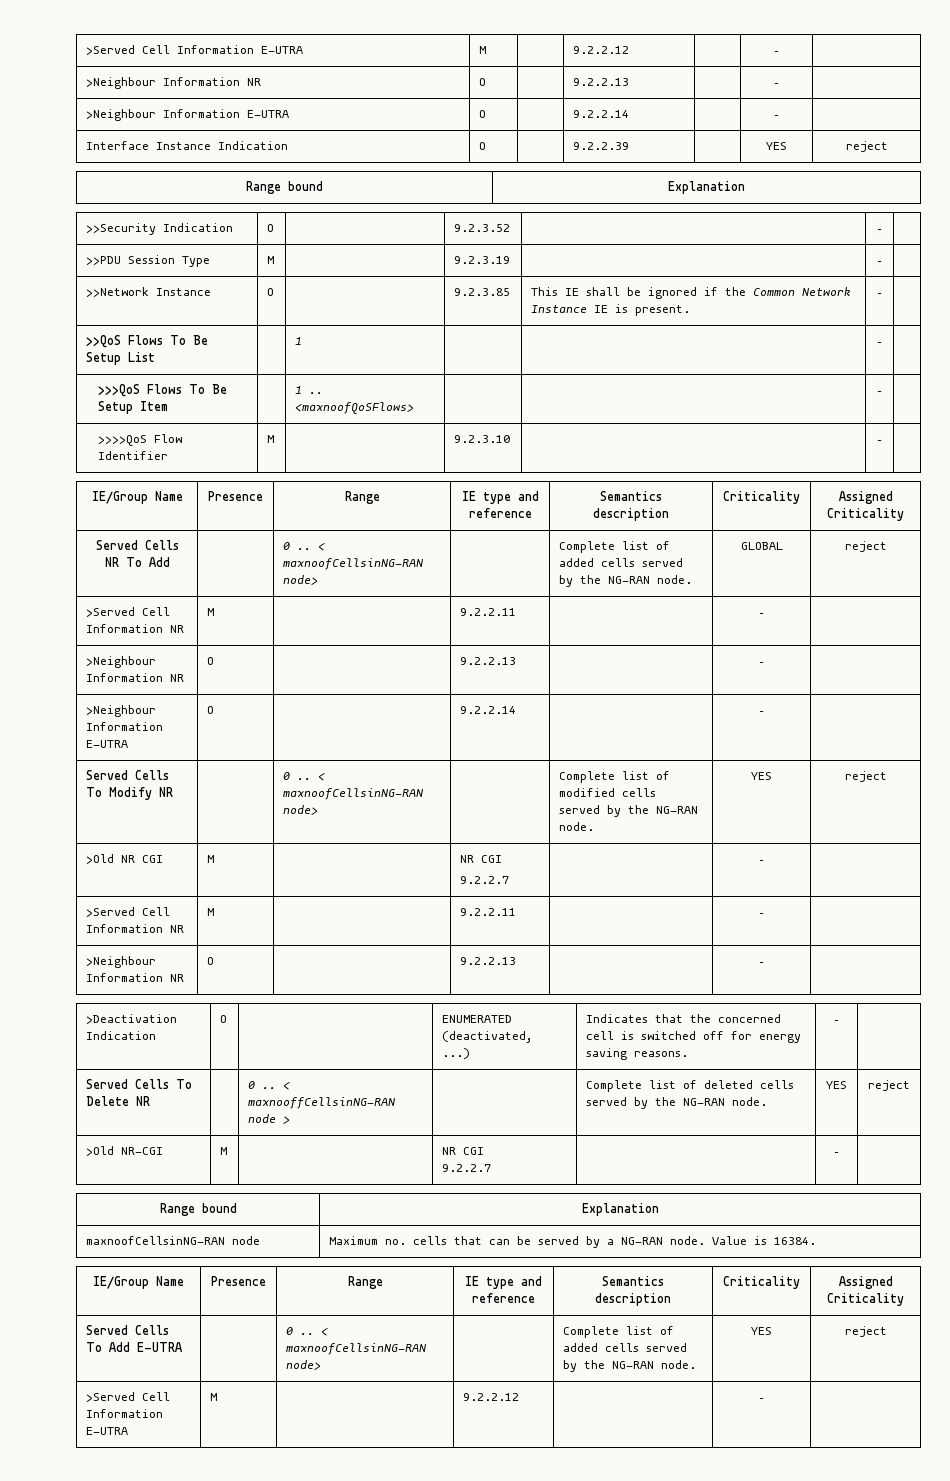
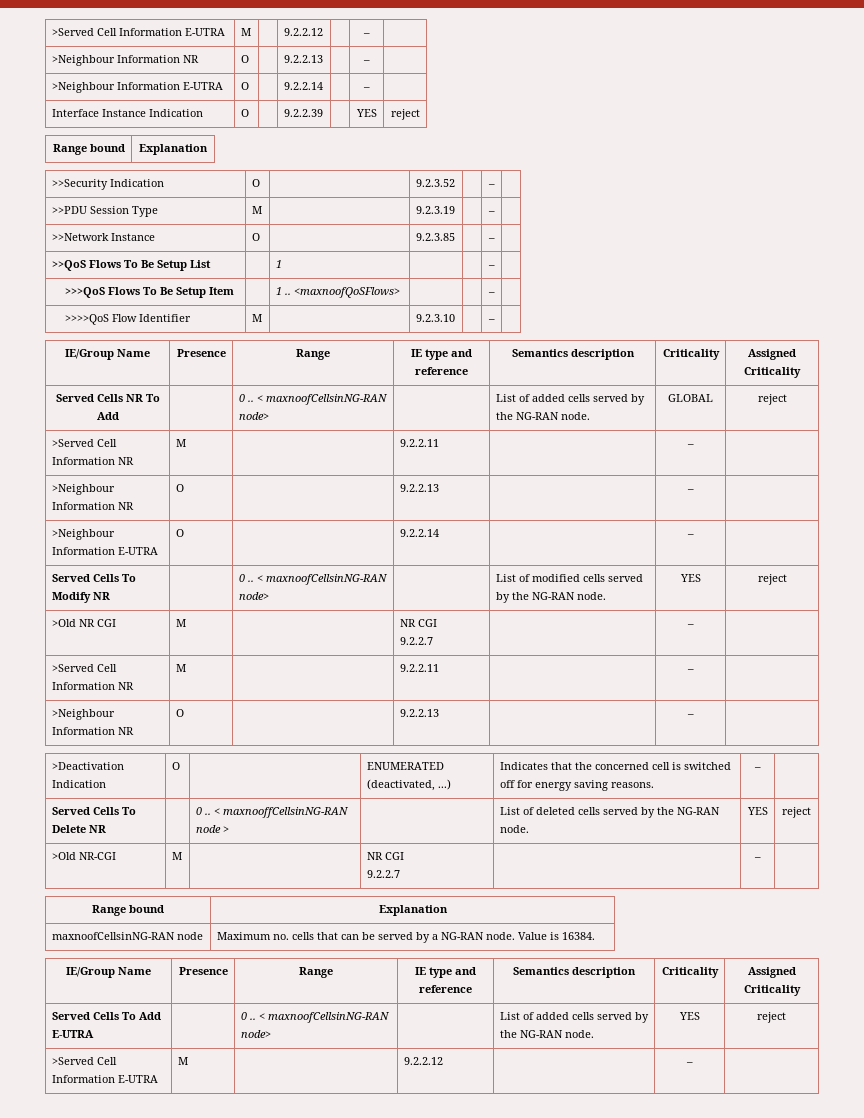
- >>Network Instance | O | | 9.2.3.85 | This IE shall be ignored if the Common Network Instance IE is present. | – |
+ >>Network Instance | O | | 9.2.3.85 | | – |
- Served Cells NR To Add | | 0 .. < maxnoofCellsinNG-RAN node> | | Complete list of added cells served by the NG-RAN node. | GLOBAL | reject
+ Served Cells NR To Add | | 0 .. < maxnoofCellsinNG-RAN node> | | List of added cells served by the NG-RAN node. | GLOBAL | reject
- Served Cells To Modify NR | | 0 .. < maxnoofCellsinNG-RAN node> | | Complete list of modified cells served by the NG-RAN node. | YES | reject
+ Served Cells To Modify NR | | 0 .. < maxnoofCellsinNG-RAN node> | | List of modified cells served by the NG-RAN node. | YES | reject
- Served Cells To Delete NR | | 0 .. < maxnooffCellsinNG-RAN node > | | Complete list of deleted cells served by the NG-RAN node. | YES | reject
+ Served Cells To Delete NR | | 0 .. < maxnooffCellsinNG-RAN node > | | List of deleted cells served by the NG-RAN node. | YES | reject
- Served Cells To Add E-UTRA | | 0 .. < maxnoofCellsinNG-RAN node> | | Complete list of added cells served by the NG-RAN node. | YES | reject
+ Served Cells To Add E-UTRA | | 0 .. < maxnoofCellsinNG-RAN node> | | List of added cells served by the NG-RAN node. | YES | reject

